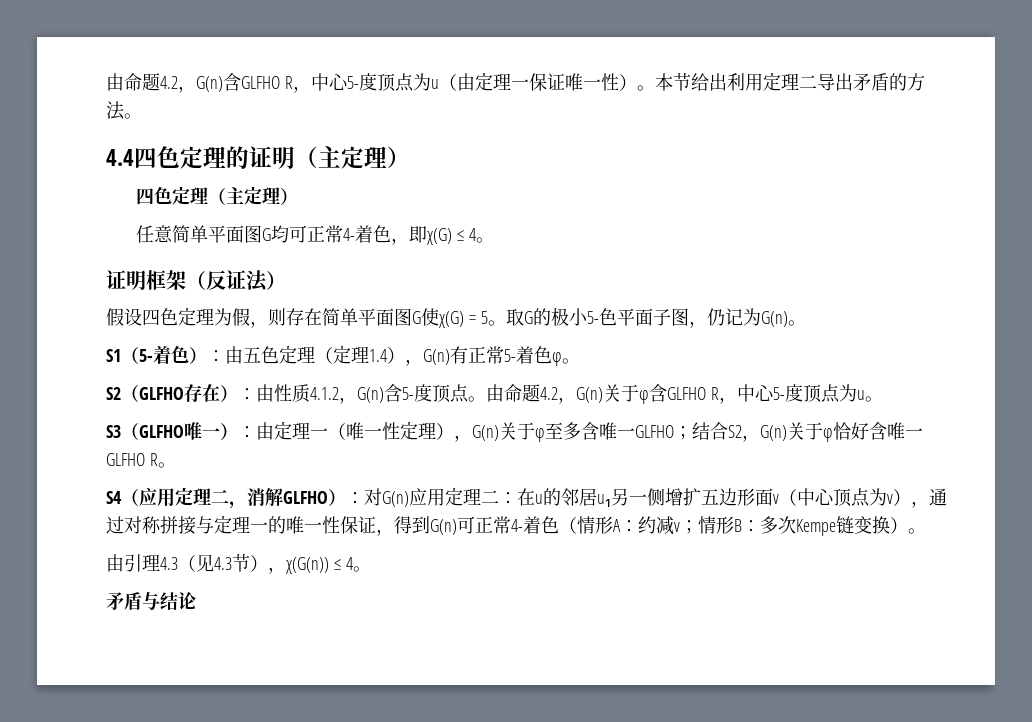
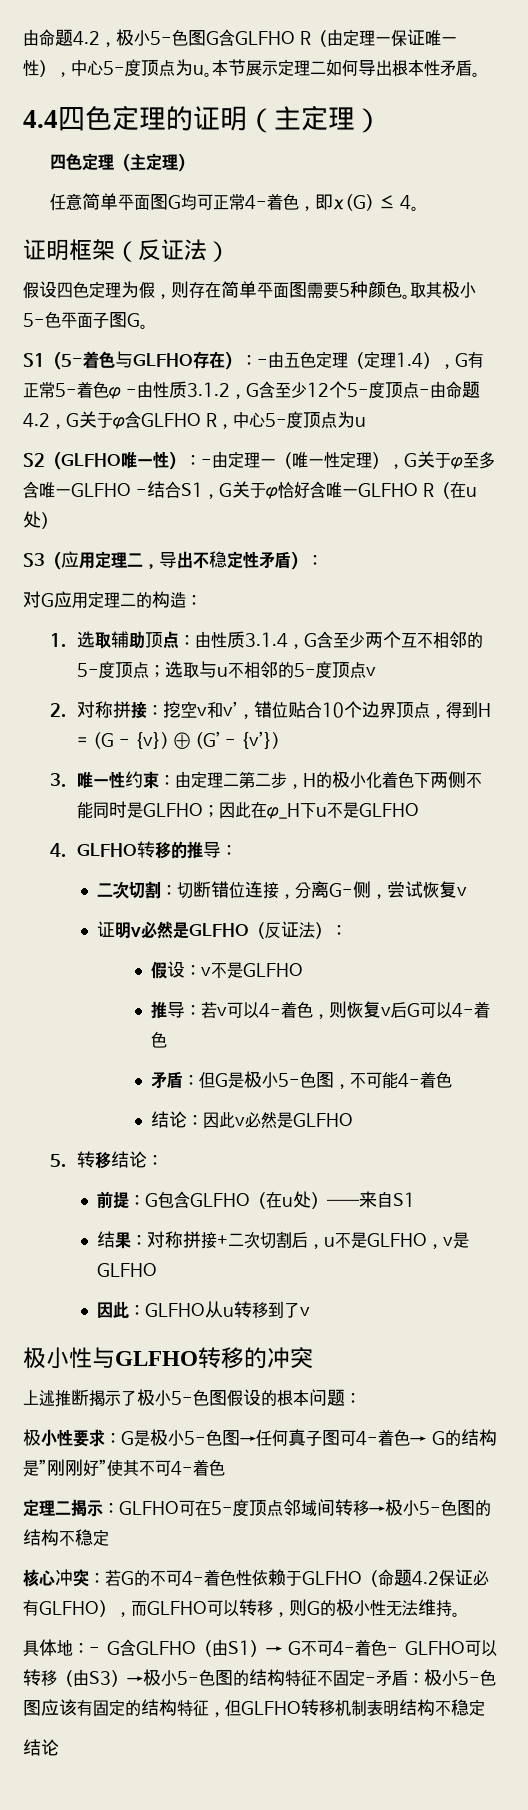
- 由命题4.2，G(n)含GLFHO R，中心5-度顶点为u（由定理一保证唯一性）。本节给出利用定理二导出矛盾的方法。
+ 由命题4.2，极小5-色图G含GLFHO R（由定理一保证唯一性），中心5-度顶点为u。本节展示定理二如何导出根本性矛盾。
- 假设四色定理为假，则存在简单平面图G使χ(G) = 5。取G的极小5-色平面子图，仍记为G(n)。
+ 假设四色定理为假，则存在简单平面图需要5种颜色。取其极小5-色平面子图G。
- S1（5-着色）：由五色定理（定理1.4），G(n)有正常5-着色φ。
- S2（GLFHO存在）：由性质4.1.2，G(n)含5-度顶点。由命题4.2，G(n)关于φ含GLFHO R，中心5-度顶点为u。
- S3（GLFHO唯一）：由定理一（唯一性定理），G(n)关于φ至多含唯一GLFHO；结合S2，G(n)关于φ恰好含唯一GLFHO R。
- S4（应用定理二，消解GLFHO）：对G(n)应用定理二：在u的邻居u₁另一侧增扩五边形面v（中心顶点为v），通过对称拼接与定理一的唯一性保证，得到G(n)可正常4-着色（情形A：约减v；情形B：多次Kempe链变换）。
- 由引理4.3（见4.3节），χ(G(n)) ≤ 4。
- 矛盾与结论
+ S1（5-着色与GLFHO存在）：-由五色定理（定理1.4），G有正常5-着色φ -由性质3.1.2，G含至少12个5-度顶点-由命题4.2，G关于φ含GLFHO R，中心5-度顶点为u
+ S2（GLFHO唯一性）：-由定理一（唯一性定理），G关于φ至多含唯一GLFHO -结合S1，G关于φ恰好含唯一GLFHO R（在u处）
+ S3（应用定理二，导出不稳定性矛盾）：
+ 对G应用定理二的构造：
+ 1.选取辅助顶点：由性质3.1.4，G含至少两个互不相邻的5-度顶点；选取与u不相邻的5-度顶点v
+ 2.对称拼接：挖空v和v’，错位贴合10个边界顶点，得到H = (G - {v}) ⊕ (G’ - {v’})
+ 3.唯一性约束：由定理二第二步，H的极小化着色下两侧不能同时是GLFHO；因此在φ_H下u不是GLFHO
+ 4. GLFHO转移的推导：
+ 二次切割：切断错位连接，分离G-侧，尝试恢复v
+ 证明v必然是GLFHO（反证法）：
+ 假设：v不是GLFHO
+ 推导：若v可以4-着色，则恢复v后G可以4-着色
+ 矛盾：但G是极小5-色图，不可能4-着色
+ 结论：因此v必然是GLFHO
+ 5.转移结论：
+ 前提：G包含GLFHO（在u处）——来自S1
+ 结果：对称拼接+二次切割后，u不是GLFHO，v是GLFHO
+ 因此：GLFHO从u转移到了v
+ 极小性与GLFHO转移的冲突
+ 上述推断揭示了极小5-色图假设的根本问题：
+ 极小性要求：G是极小5-色图→任何真子图可4-着色→ G的结构是”刚刚好”使其不可4-着色
+ 定理二揭示：GLFHO可在5-度顶点邻域间转移→极小5-色图的结构不稳定
+ 核心冲突：若G的不可4-着色性依赖于GLFHO（命题4.2保证必有GLFHO），而GLFHO可以转移，则G的极小性无法维持。
+ 具体地：- G含GLFHO（由S1）→ G不可4-着色- GLFHO可以转移（由S3）→极小5-色图的结构特征不固定-矛盾：极小5-色图应该有固定的结构特征，但GLFHO转移机制表明结构不稳定
+ 结论

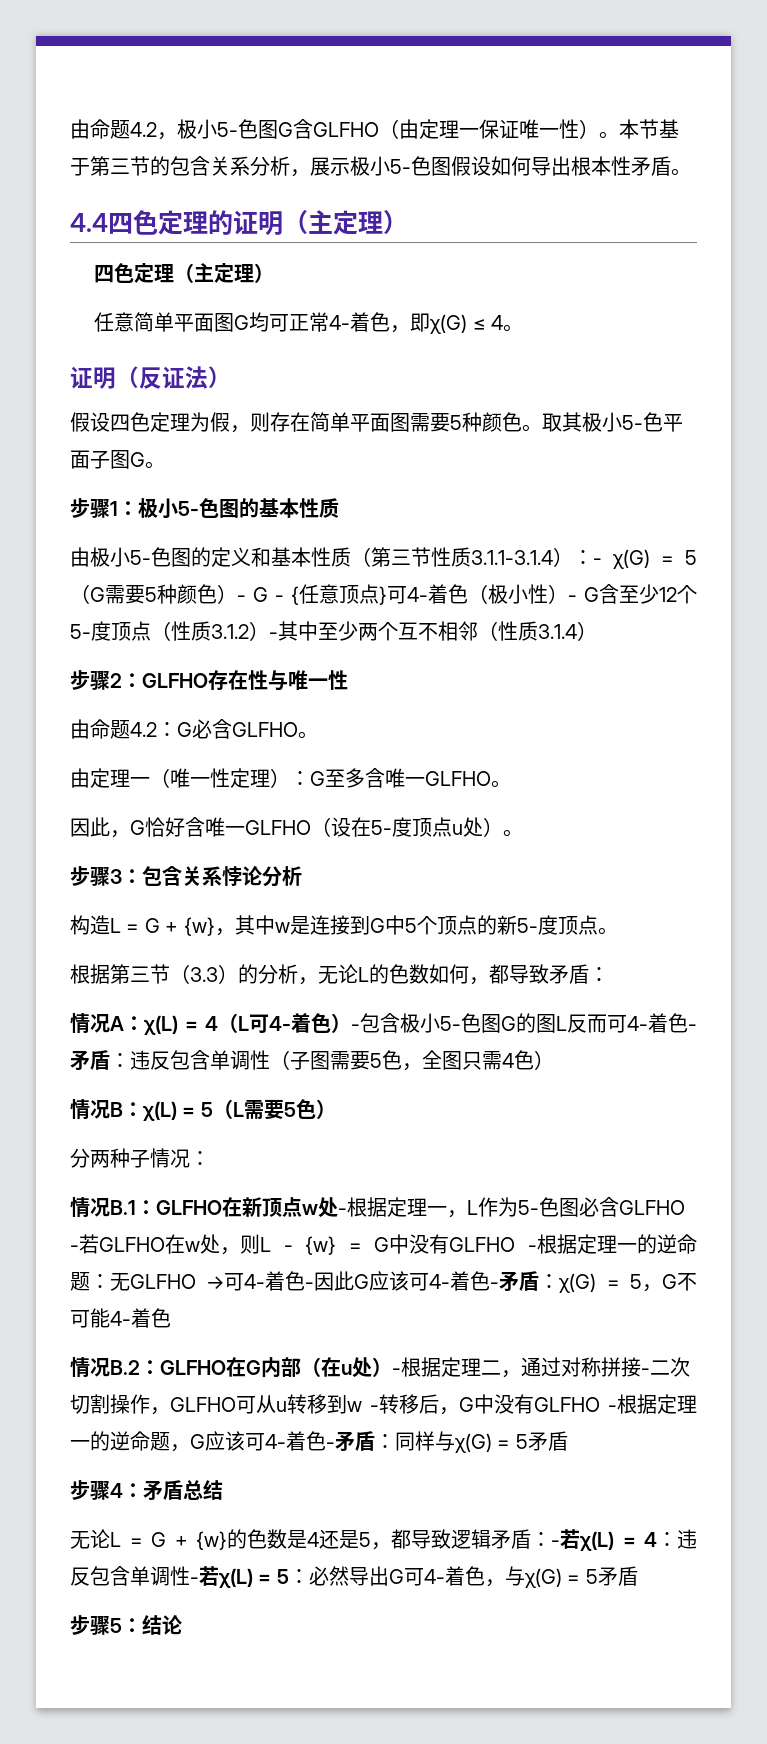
- 由命题4.2，极小5-色图G含GLFHO R（由定理一保证唯一性），中心5-度顶点为u。本节展示定理二如何导出根本性矛盾。
+ 由命题4.2，极小5-色图G含GLFHO（由定理一保证唯一性）。本节基于第三节的包含关系分析，展示极小5-色图假设如何导出根本性矛盾。
- 证明框架（反证法）
+ 证明（反证法）
- S1（5-着色与GLFHO存在）：-由五色定理（定理1.4），G有正常5-着色φ -由性质3.1.2，G含至少12个5-度顶点-由命题4.2，G关于φ含GLFHO R，中心5-度顶点为u
- S2（GLFHO唯一性）：-由定理一（唯一性定理），G关于φ至多含唯一GLFHO -结合S1，G关于φ恰好含唯一GLFHO R（在u处）
- S3（应用定理二，导出不稳定性矛盾）：
- 对G应用定理二的构造：
- 1.选取辅助顶点：由性质3.1.4，G含至少两个互不相邻的5-度顶点；选取与u不相邻的5-度顶点v
- 2.对称拼接：挖空v和v’，错位贴合10个边界顶点，得到H = (G - {v}) ⊕ (G’ - {v’})
- 3.唯一性约束：由定理二第二步，H的极小化着色下两侧不能同时是GLFHO；因此在φ_H下u不是GLFHO
- 4. GLFHO转移的推导：
- 二次切割：切断错位连接，分离G-侧，尝试恢复v
- 证明v必然是GLFHO（反证法）：
- 假设：v不是GLFHO
- 推导：若v可以4-着色，则恢复v后G可以4-着色
- 矛盾：但G是极小5-色图，不可能4-着色
- 结论：因此v必然是GLFHO
- 5.转移结论：
- 前提：G包含GLFHO（在u处）——来自S1
- 结果：对称拼接+二次切割后，u不是GLFHO，v是GLFHO
- 因此：GLFHO从u转移到了v
- 极小性与GLFHO转移的冲突
- 上述推断揭示了极小5-色图假设的根本问题：
- 极小性要求：G是极小5-色图→任何真子图可4-着色→ G的结构是”刚刚好”使其不可4-着色
- 定理二揭示：GLFHO可在5-度顶点邻域间转移→极小5-色图的结构不稳定
- 核心冲突：若G的不可4-着色性依赖于GLFHO（命题4.2保证必有GLFHO），而GLFHO可以转移，则G的极小性无法维持。
- 具体地：- G含GLFHO（由S1）→ G不可4-着色- GLFHO可以转移（由S3）→极小5-色图的结构特征不固定-矛盾：极小5-色图应该有固定的结构特征，但GLFHO转移机制表明结构不稳定
- 结论
+ 步骤1：极小5-色图的基本性质
+ 由极小5-色图的定义和基本性质（第三节性质3.1.1-3.1.4）：- χ(G) = 5（G需要5种颜色）- G - {任意顶点}可4-着色（极小性）- G含至少12个5-度顶点（性质3.1.2）-其中至少两个互不相邻（性质3.1.4）
+ 步骤2：GLFHO存在性与唯一性
+ 由命题4.2：G必含GLFHO。
+ 由定理一（唯一性定理）：G至多含唯一GLFHO。
+ 因此，G恰好含唯一GLFHO（设在5-度顶点u处）。
+ 步骤3：包含关系悖论分析
+ 构造L = G + {w}，其中w是连接到G中5个顶点的新5-度顶点。
+ 根据第三节（3.3）的分析，无论L的色数如何，都导致矛盾：
+ 情况A：χ(L) = 4（L可4-着色）-包含极小5-色图G的图L反而可4-着色-矛盾：违反包含单调性（子图需要5色，全图只需4色）
+ 情况B：χ(L) = 5（L需要5色）
+ 分两种子情况：
+ 情况B.1：GLFHO在新顶点w处-根据定理一，L作为5-色图必含GLFHO -若GLFHO在w处，则L - {w} = G中没有GLFHO -根据定理一的逆命题：无GLFHO →可4-着色-因此G应该可4-着色-矛盾：χ(G) = 5，G不可能4-着色
+ 情况B.2：GLFHO在G内部（在u处）-根据定理二，通过对称拼接-二次切割操作，GLFHO可从u转移到w -转移后，G中没有GLFHO -根据定理一的逆命题，G应该可4-着色-矛盾：同样与χ(G) = 5矛盾
+ 步骤4：矛盾总结
+ 无论L = G + {w}的色数是4还是5，都导致逻辑矛盾：-若χ(L) = 4：违反包含单调性-若χ(L) = 5：必然导出G可4-着色，与χ(G) = 5矛盾
+ 步骤5：结论

